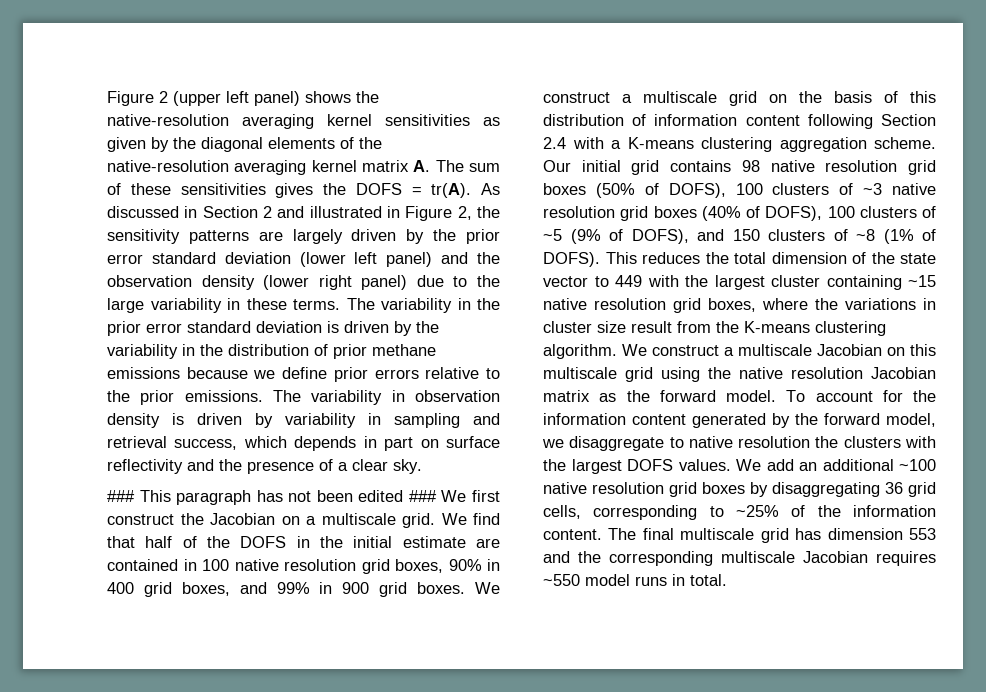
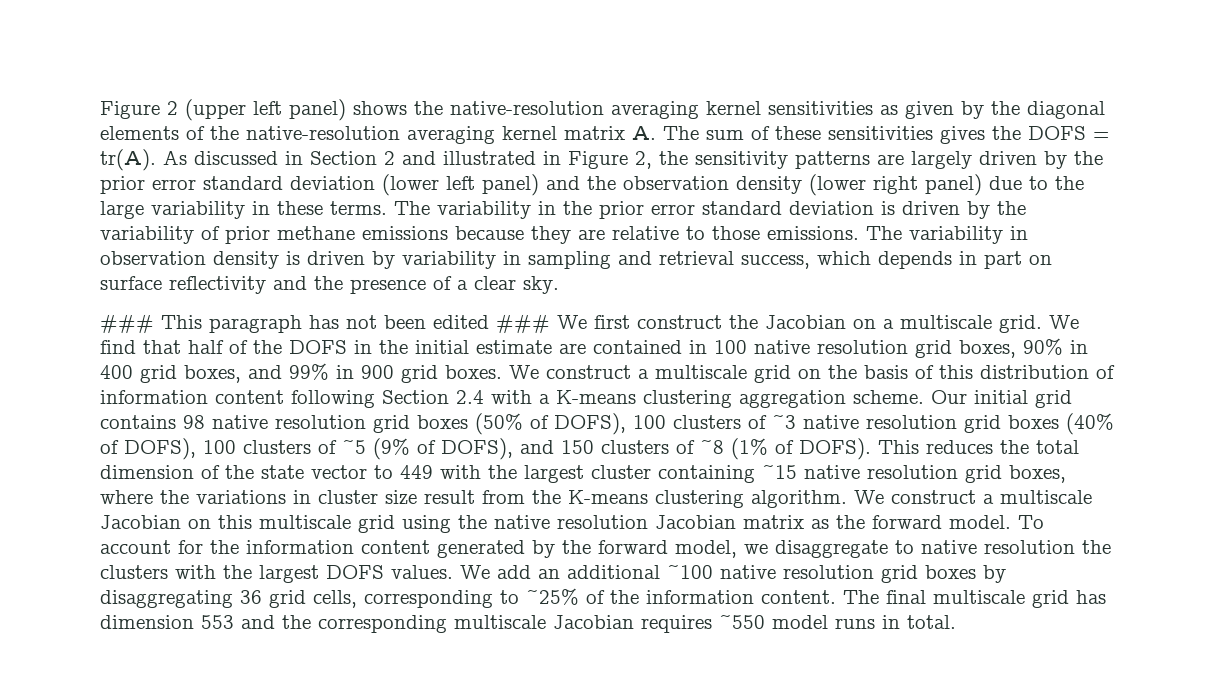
- The variability in the prior error standard deviation is driven by the variability in the distribution of prior methane emissions because we define prior errors relative to the prior emissions.
+ The variability in the prior error standard deviation is driven by the variability of prior methane emissions because they are relative to those emissions.

